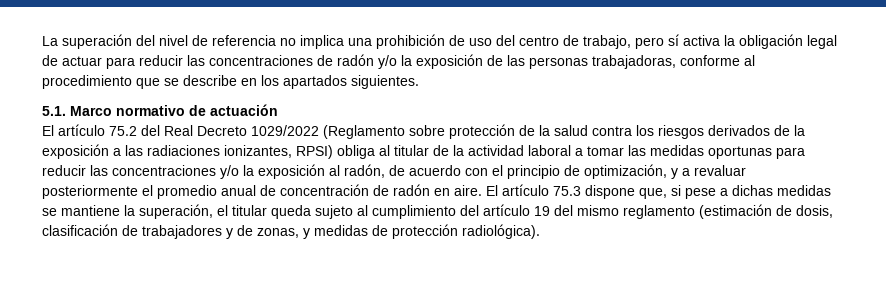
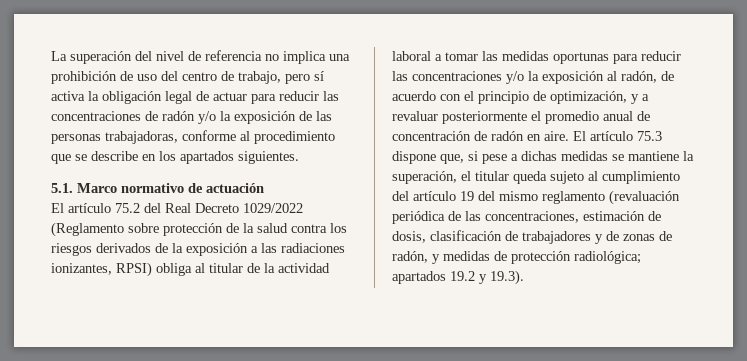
- El artículo 75.3 dispone que, si pese a dichas medidas se mantiene la superación, el titular queda sujeto al cumplimiento del artículo 19 del mismo reglamento (estimación de dosis, clasificación de trabajadores y de zonas, y medidas de protección radiológica).
+ El artículo 75.3 dispone que, si pese a dichas medidas se mantiene la superación, el titular queda sujeto al cumplimiento del artículo 19 del mismo reglamento (revaluación periódica de las concentraciones, estimación de dosis, clasificación de trabajadores y de zonas de radón, y medidas de protección radiológica; apartados 19.2 y 19.3).

